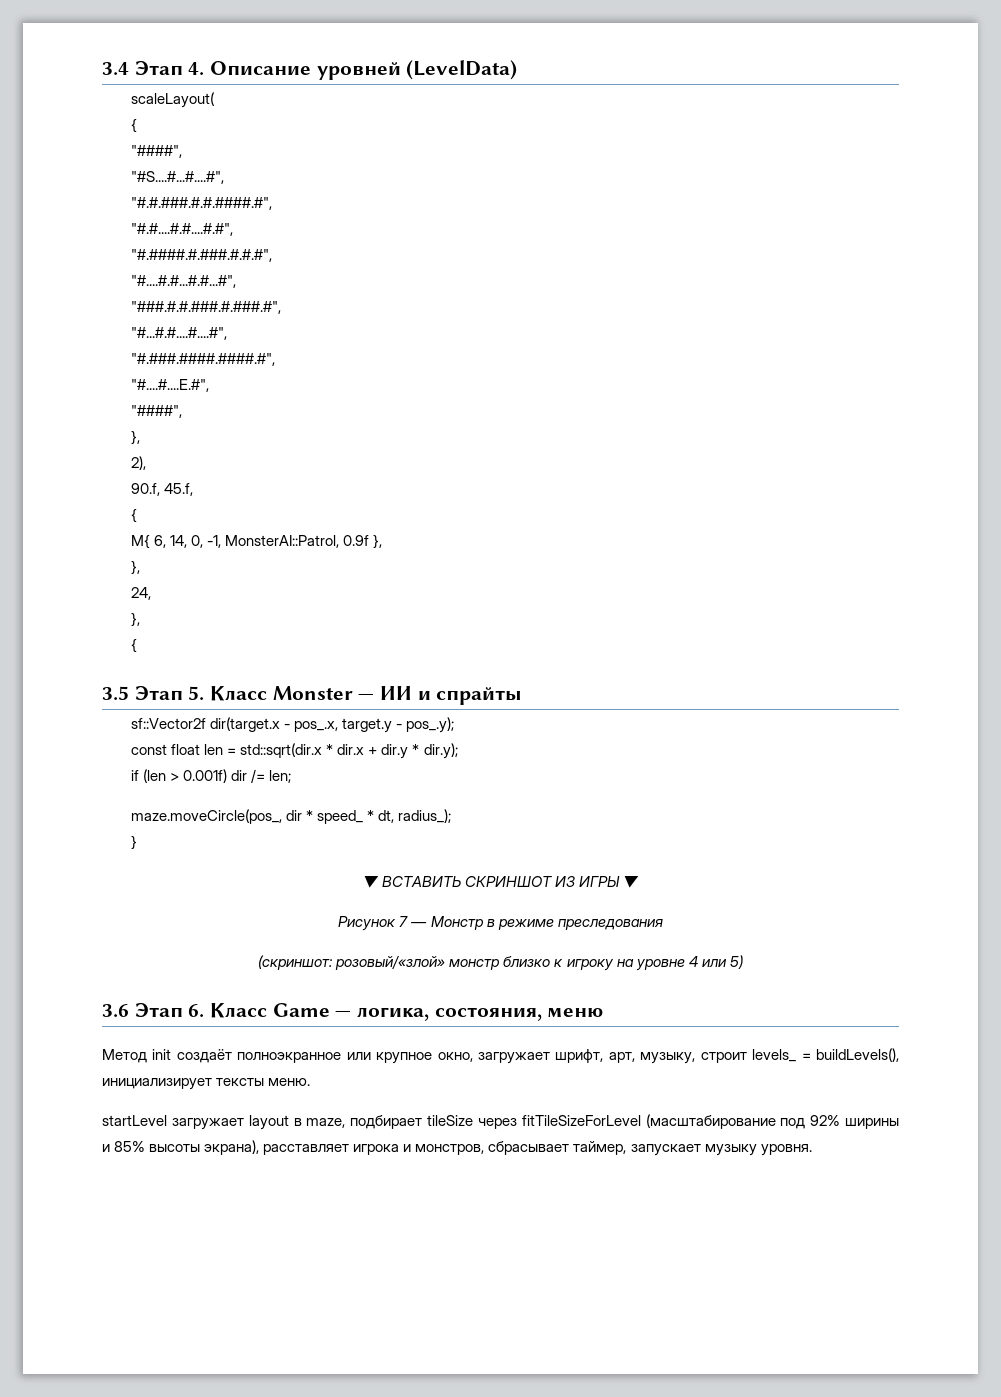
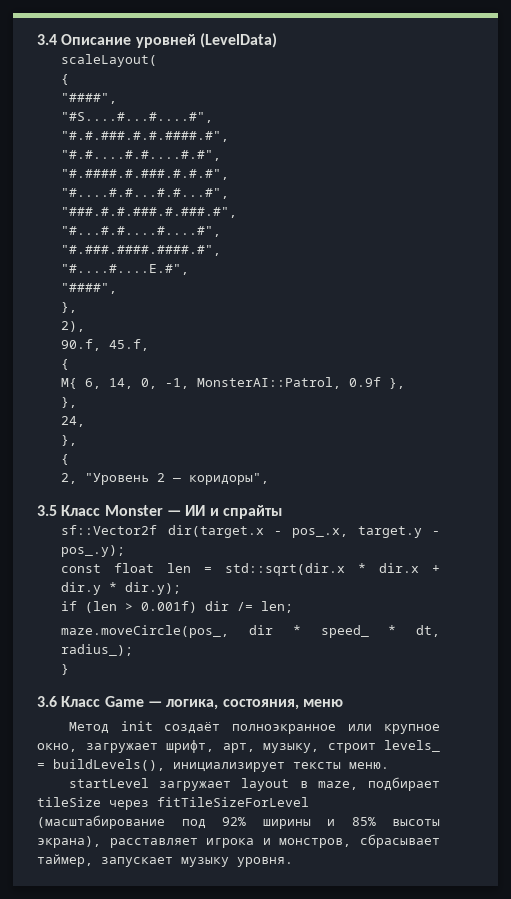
- 3.4 Этап 4. Описание уровней (LevelData)
+ 3.4 Описание уровней (LevelData)
+ 2, "Уровень 2 — коридоры",
- 3.5 Этап 5. Класс Monster — ИИ и спрайты
+ 3.5 Класс Monster — ИИ и спрайты
- ▼ ВСТАВИТЬ СКРИНШОТ ИЗ ИГРЫ ▼
- Рисунок 7 — Монстр в режиме преследования
- (скриншот: розовый/«злой» монстр близко к игроку на уровне 4 или 5)
- 3.6 Этап 6. Класс Game — логика, состояния, меню
+ 3.6 Класс Game — логика, состояния, меню

